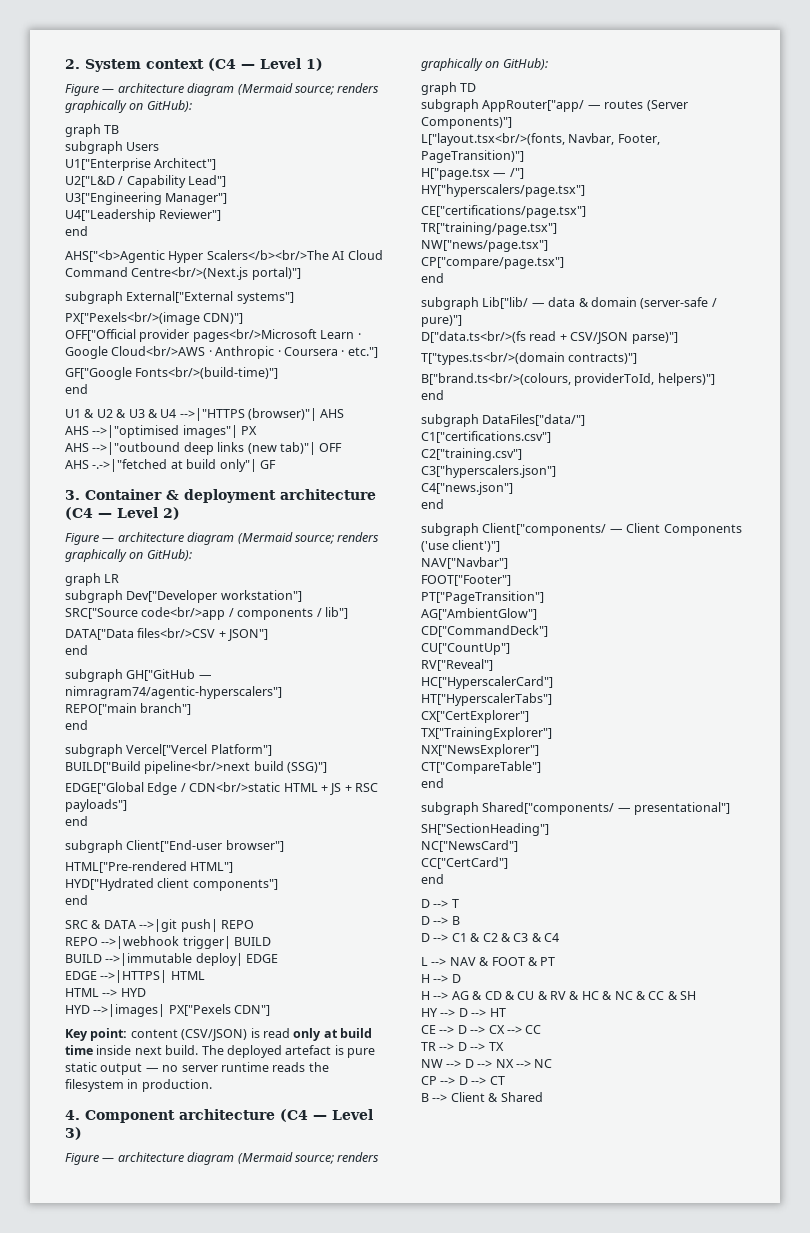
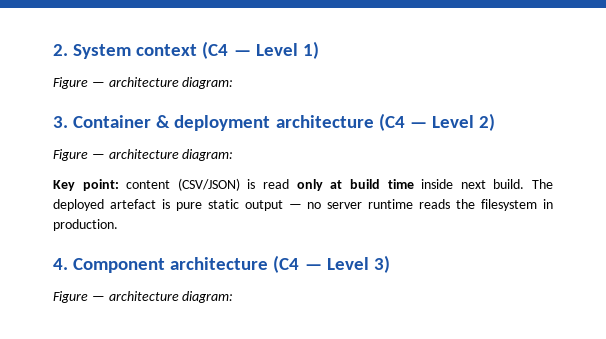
  2. System context (C4 — Level 1)
- Figure — architecture diagram (Mermaid source; renders graphically on GitHub):
- graph TB
- subgraph Users
- U1["Enterprise Architect"]
- U2["L&D / Capability Lead"]
- U3["Engineering Manager"]
- U4["Leadership Reviewer"]
- end
- AHS["<b>Agentic Hyper Scalers</b><br/>The AI Cloud Command Centre<br/>(Next.js portal)"]
- subgraph External["External systems"]
- PX["Pexels<br/>(image CDN)"]
- OFF["Official provider pages<br/>Microsoft Learn · Google Cloud<br/>AWS · Anthropic · Coursera · etc."]
- GF["Google Fonts<br/>(build-time)"]
- end
- U1 & U2 & U3 & U4 -->|"HTTPS (browser)"| AHS
- AHS -->|"optimised images"| PX
- AHS -->|"outbound deep links (new tab)"| OFF
- AHS -.->|"fetched at build only"| GF
+ Figure — architecture diagram:
  3. Container & deployment architecture (C4 — Level 2)
- Figure — architecture diagram (Mermaid source; renders graphically on GitHub):
- graph LR
- subgraph Dev["Developer workstation"]
- SRC["Source code<br/>app / components / lib"]
- DATA["Data files<br/>CSV + JSON"]
- end
- subgraph GH["GitHub — nimragram74/agentic-hyperscalers"]
- REPO["main branch"]
- end
- subgraph Vercel["Vercel Platform"]
- BUILD["Build pipeline<br/>next build (SSG)"]
- EDGE["Global Edge / CDN<br/>static HTML + JS + RSC payloads"]
- end
- subgraph Client["End-user browser"]
- HTML["Pre-rendered HTML"]
- HYD["Hydrated client components"]
- end
- SRC & DATA -->|git push| REPO
- REPO -->|webhook trigger| BUILD
- BUILD -->|immutable deploy| EDGE
- EDGE -->|HTTPS| HTML
- HTML --> HYD
- HYD -->|images| PX["Pexels CDN"]
+ Figure — architecture diagram:
  4. Component architecture (C4 — Level 3)
- Figure — architecture diagram (Mermaid source; renders graphically on GitHub):
- graph TD
- subgraph AppRouter["app/ — routes (Server Components)"]
- L["layout.tsx<br/>(fonts, Navbar, Footer, PageTransition)"]
- H["page.tsx — /"]
- HY["hyperscalers/page.tsx"]
- CE["certifications/page.tsx"]
- TR["training/page.tsx"]
- NW["news/page.tsx"]
- CP["compare/page.tsx"]
- end
- subgraph Lib["lib/ — data & domain (server-safe / pure)"]
- D["data.ts<br/>(fs read + CSV/JSON parse)"]
- T["types.ts<br/>(domain contracts)"]
- B["brand.ts<br/>(colours, providerToId, helpers)"]
- end
- subgraph DataFiles["data/"]
- C1["certifications.csv"]
- C2["training.csv"]
- C3["hyperscalers.json"]
- C4["news.json"]
- end
- subgraph Client["components/ — Client Components ('use client')"]
- NAV["Navbar"]
- FOOT["Footer"]
- PT["PageTransition"]
- AG["AmbientGlow"]
- CD["CommandDeck"]
- CU["CountUp"]
- RV["Reveal"]
- HC["HyperscalerCard"]
- HT["HyperscalerTabs"]
- CX["CertExplorer"]
- TX["TrainingExplorer"]
- NX["NewsExplorer"]
- CT["CompareTable"]
- end
- subgraph Shared["components/ — presentational"]
- SH["SectionHeading"]
- NC["NewsCard"]
- CC["CertCard"]
- end
- D --> T
- D --> B
- D --> C1 & C2 & C3 & C4
- L --> NAV & FOOT & PT
- H --> D
- H --> AG & CD & CU & RV & HC & NC & CC & SH
- HY --> D --> HT
- CE --> D --> CX --> CC
- TR --> D --> TX
- NW --> D --> NX --> NC
- CP --> D --> CT
- B --> Client & Shared
+ Figure — architecture diagram:

